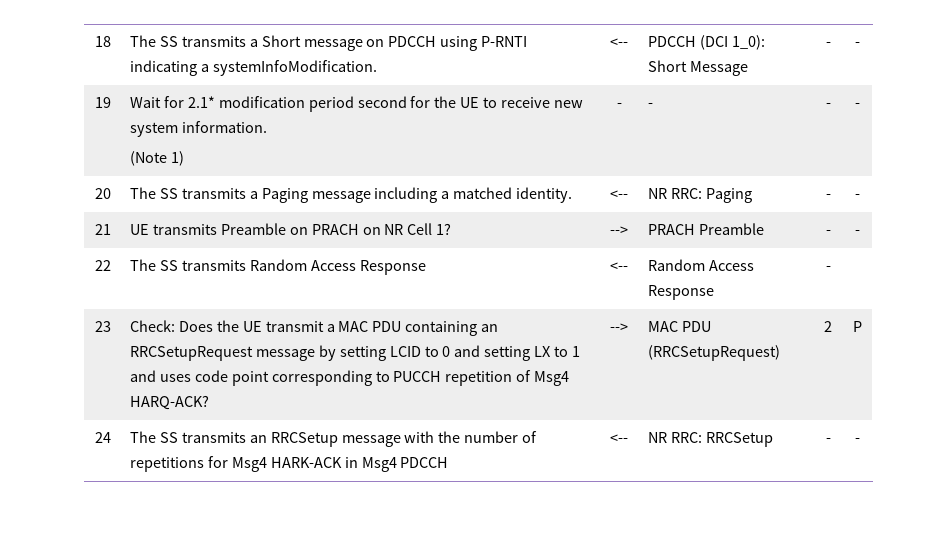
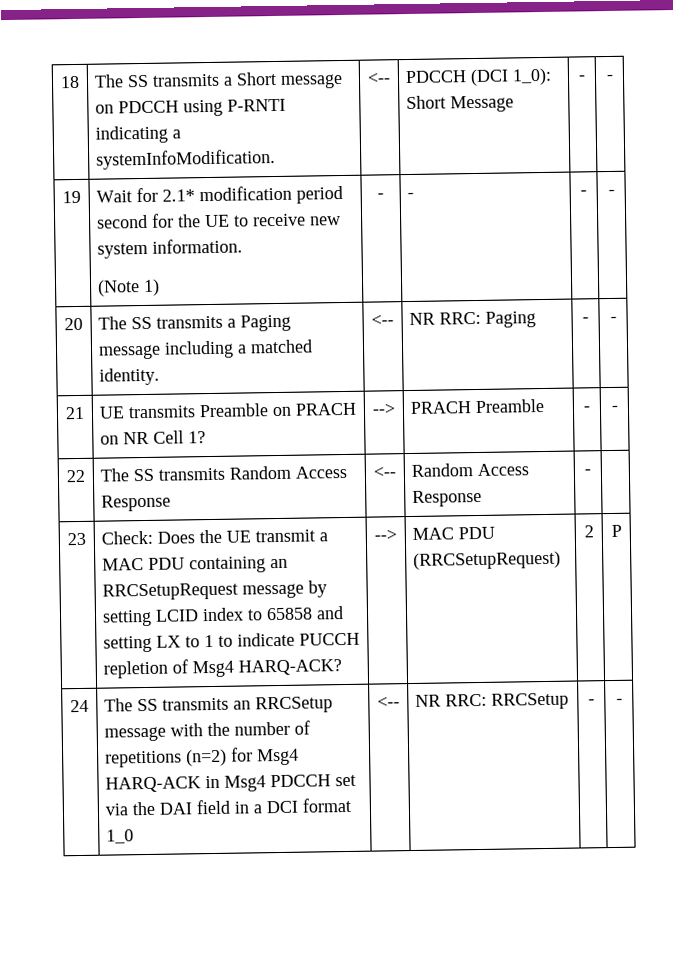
- 23 | Check: Does the UE transmit a MAC PDU containing an RRCSetupRequest message by setting LCID to 0 and setting LX to 1 and uses code point corresponding to PUCCH repetition of Msg4 HARQ-ACK? | --> | MAC PDU (RRCSetupRequest) | 2 | P
+ 23 | Check: Does the UE transmit a MAC PDU containing an RRCSetupRequest message by setting LCID index to 65858 and setting LX to 1 to indicate PUCCH repletion of Msg4 HARQ-ACK? | --> | MAC PDU (RRCSetupRequest) | 2 | P
- 24 | The SS transmits an RRCSetup message with the number of repetitions for Msg4 HARK-ACK in Msg4 PDCCH | <-- | NR RRC: RRCSetup | - | -
+ 24 | The SS transmits an RRCSetup message with the number of repetitions (n=2) for Msg4 HARQ-ACK in Msg4 PDCCH set via the DAI field in a DCI format 1_0 | <-- | NR RRC: RRCSetup | - | -

